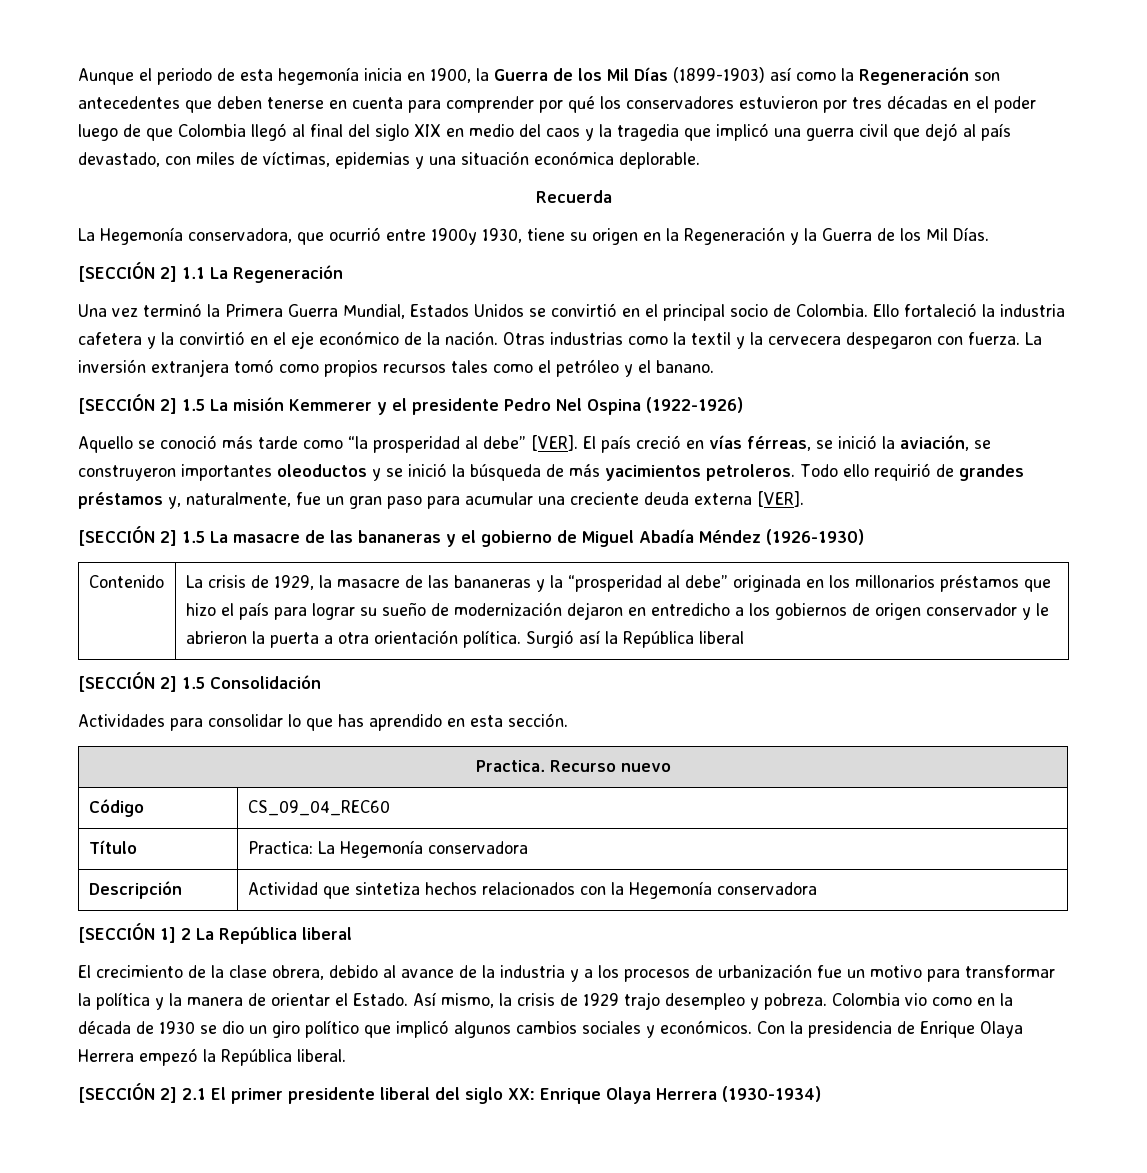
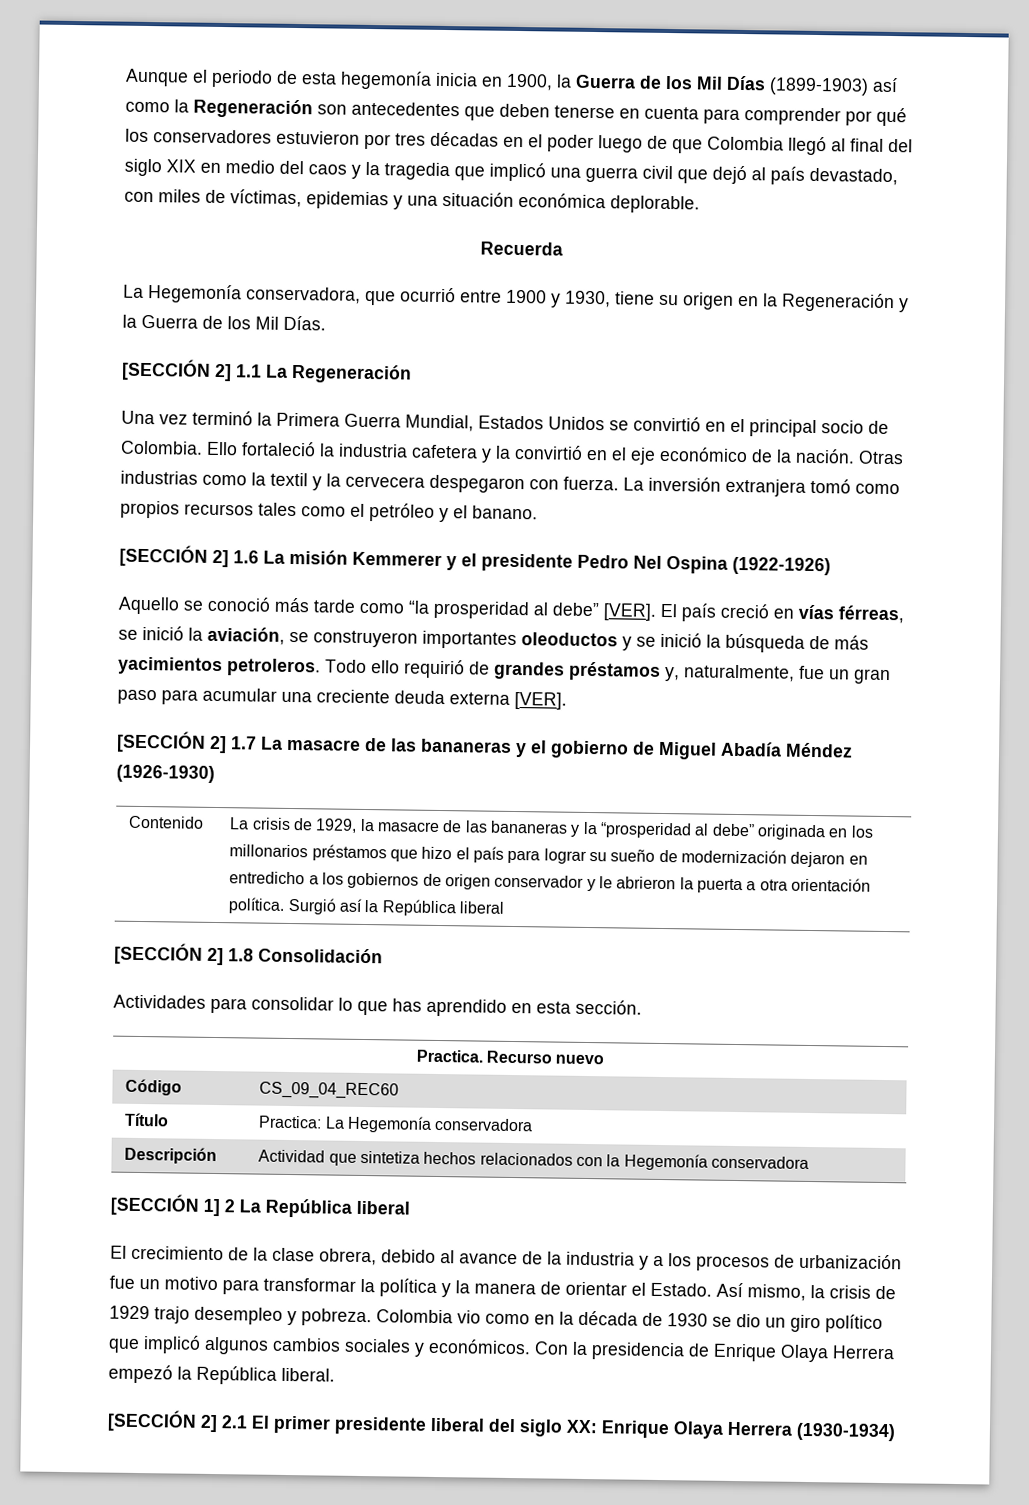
- La Hegemonía conservadora, que ocurrió entre 1900y 1930, tiene su origen en la Regeneración y la Guerra de los Mil Días.
+ La Hegemonía conservadora, que ocurrió entre 1900 y 1930, tiene su origen en la Regeneración y la Guerra de los Mil Días.
- [SECCIÓN 2] 1.5 La misión Kemmerer y el presidente Pedro Nel Ospina (1922-1926)
+ [SECCIÓN 2] 1.6 La misión Kemmerer y el presidente Pedro Nel Ospina (1922-1926)
- [SECCIÓN 2] 1.5 La masacre de las bananeras y el gobierno de Miguel Abadía Méndez (1926-1930)
+ [SECCIÓN 2] 1.7 La masacre de las bananeras y el gobierno de Miguel Abadía Méndez (1926-1930)
- [SECCIÓN 2] 1.5 Consolidación
+ [SECCIÓN 2] 1.8 Consolidación

